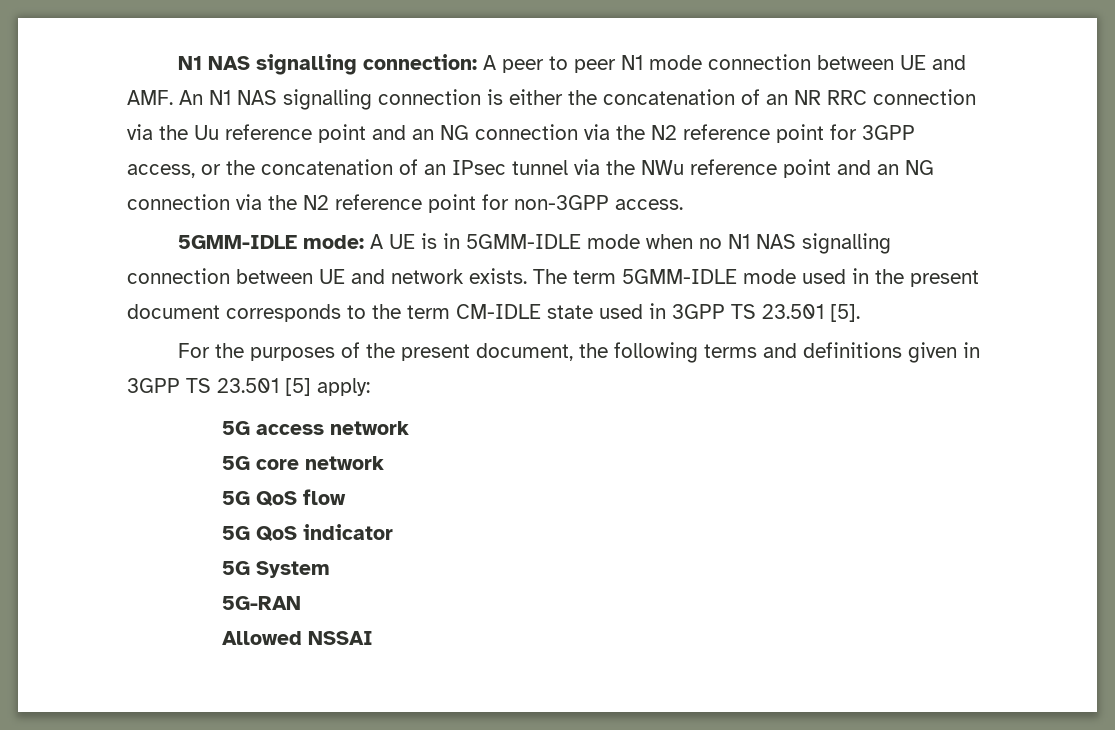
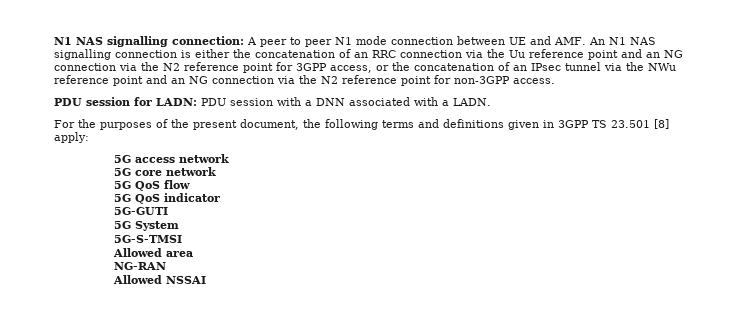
- A peer to peer N1 mode connection between UE and AMF. An N1 NAS signalling connection is either the concatenation of an NR RRC connection via the Uu reference point and an NG connection via the N2 reference point for 3GPP access, or the concatenation of an IPsec tunnel via the NWu reference point and an NG connection via the N2 reference point for non-3GPP access.
+ A peer to peer N1 mode connection between UE and AMF. An N1 NAS signalling connection is either the concatenation of an RRC connection via the Uu reference point and an NG connection via the N2 reference point for 3GPP access, or the concatenation of an IPsec tunnel via the NWu reference point and an NG connection via the N2 reference point for non-3GPP access.
- 5GMM-IDLE mode: A UE is in 5GMM-IDLE mode when no N1 NAS signalling connection between UE and network exists. The term 5GMM-IDLE mode used in the present document corresponds to the term CM-IDLE state used in 3GPP TS 23.501 [5].
+ PDU session for LADN: PDU session with a DNN associated with a LADN.
- For the purposes of the present document, the following terms and definitions given in 3GPP TS 23.501 [5] apply:
+ For the purposes of the present document, the following terms and definitions given in 3GPP TS 23.501 [8] apply:
+ 5G-GUTI
- 5G-RAN
+ 5G-S-TMSI
+ Allowed area
+ NG-RAN

